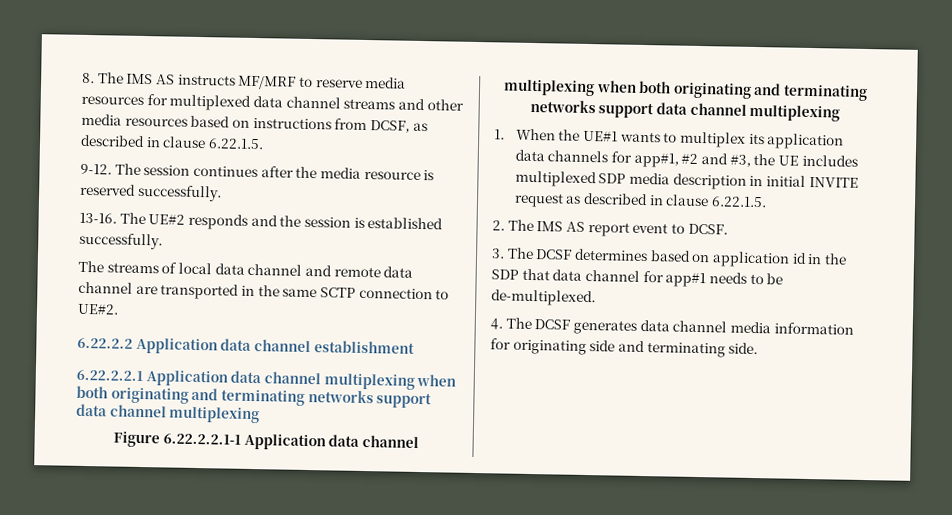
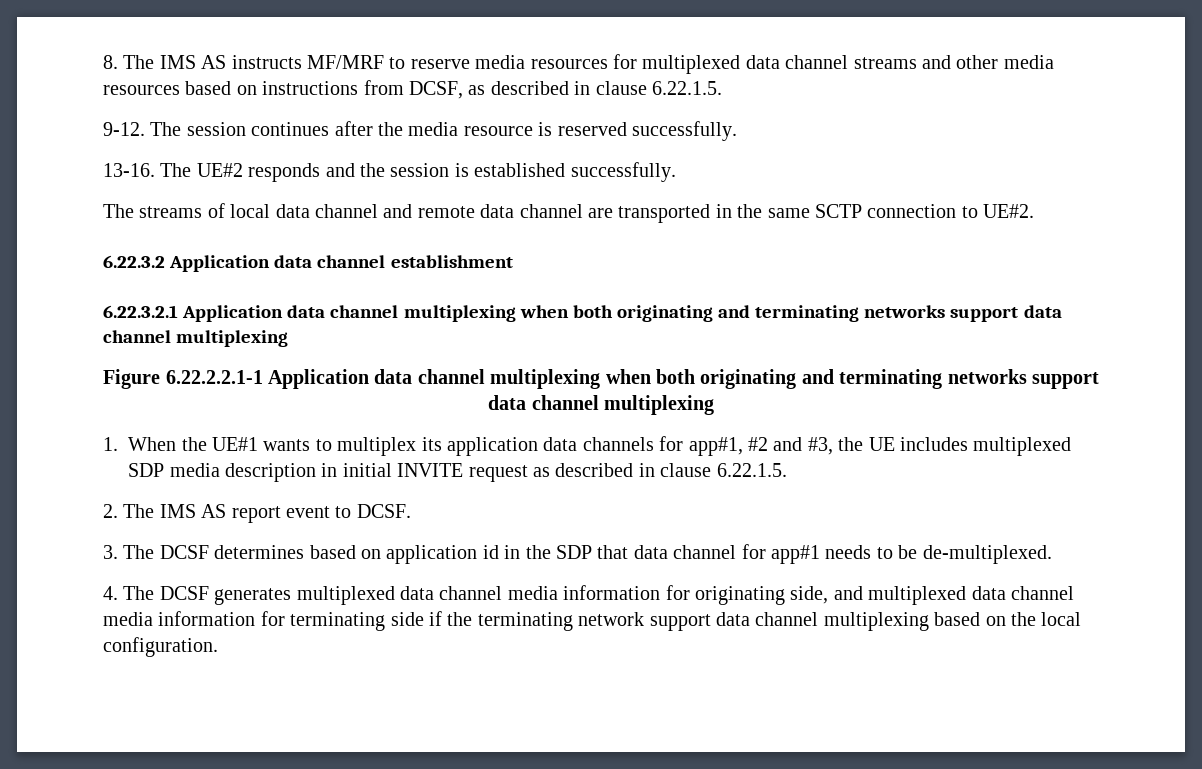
- 6.22.2.2 Application data channel establishment
+ 6.22.3.2 Application data channel establishment
- 6.22.2.2.1 Application data channel multiplexing when both originating and terminating networks support data channel multiplexing
+ 6.22.3.2.1 Application data channel multiplexing when both originating and terminating networks support data channel multiplexing
- 4. The DCSF generates data channel media information for originating side and terminating side.
+ 4. The DCSF generates multiplexed data channel media information for originating side, and multiplexed data channel media information for terminating side if the terminating network support data channel multiplexing based on the local configuration.

